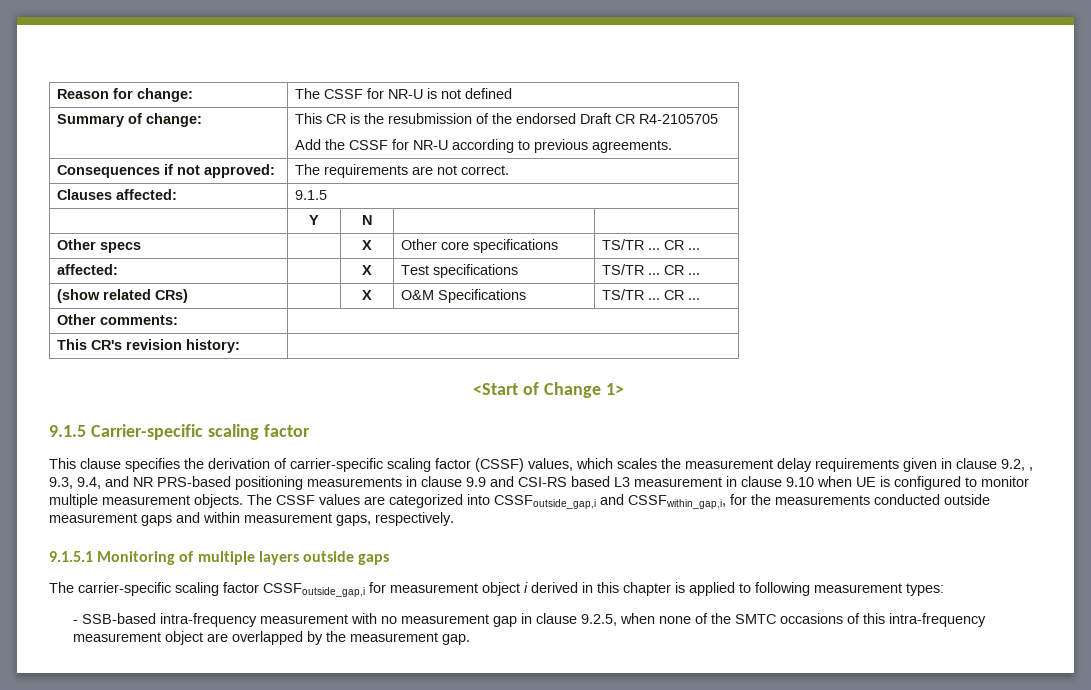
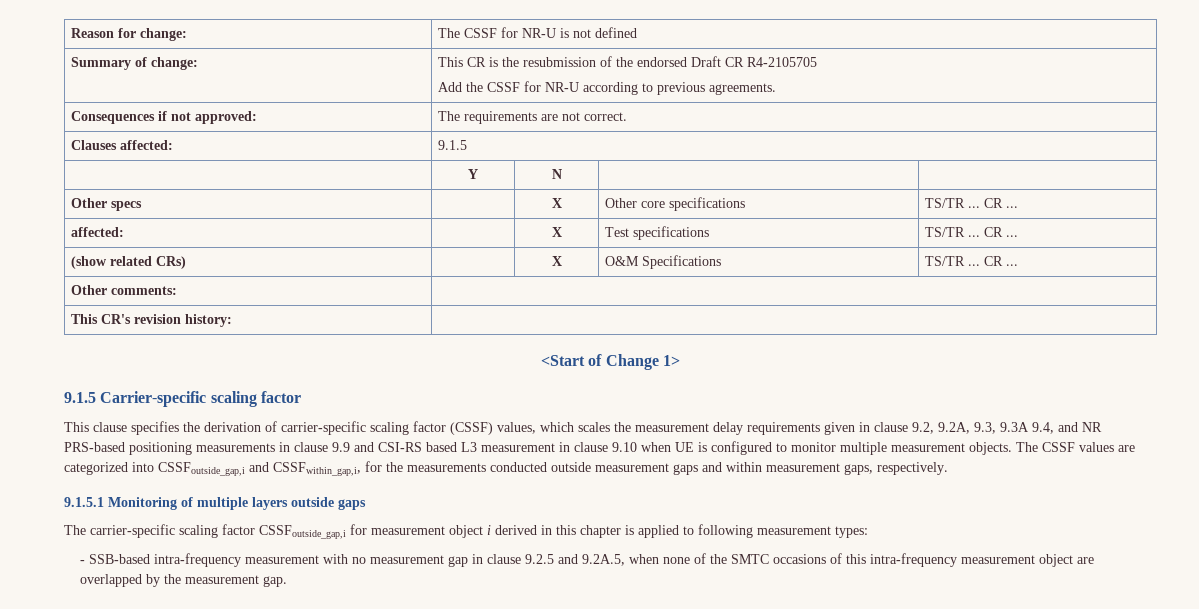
- This clause specifies the derivation of carrier-specific scaling factor (CSSF) values, which scales the measurement delay requirements given in clause 9.2, , 9.3, 9.4, and NR PRS-based positioning measurements in clause 9.9 and CSI-RS based L3 measurement in clause 9.10 when UE is configured to monitor multiple measurement objects.
+ This clause specifies the derivation of carrier-specific scaling factor (CSSF) values, which scales the measurement delay requirements given in clause 9.2, 9.2A, 9.3, 9.3A 9.4, and NR PRS-based positioning measurements in clause 9.9 and CSI-RS based L3 measurement in clause 9.10 when UE is configured to monitor multiple measurement objects.
- - SSB-based intra-frequency measurement with no measurement gap in clause 9.2.5, when none of the SMTC occasions of this intra-frequency measurement object are overlapped by the measurement gap.
+ - SSB-based intra-frequency measurement with no measurement gap in clause 9.2.5 and 9.2A.5, when none of the SMTC occasions of this intra-frequency measurement object are overlapped by the measurement gap.

